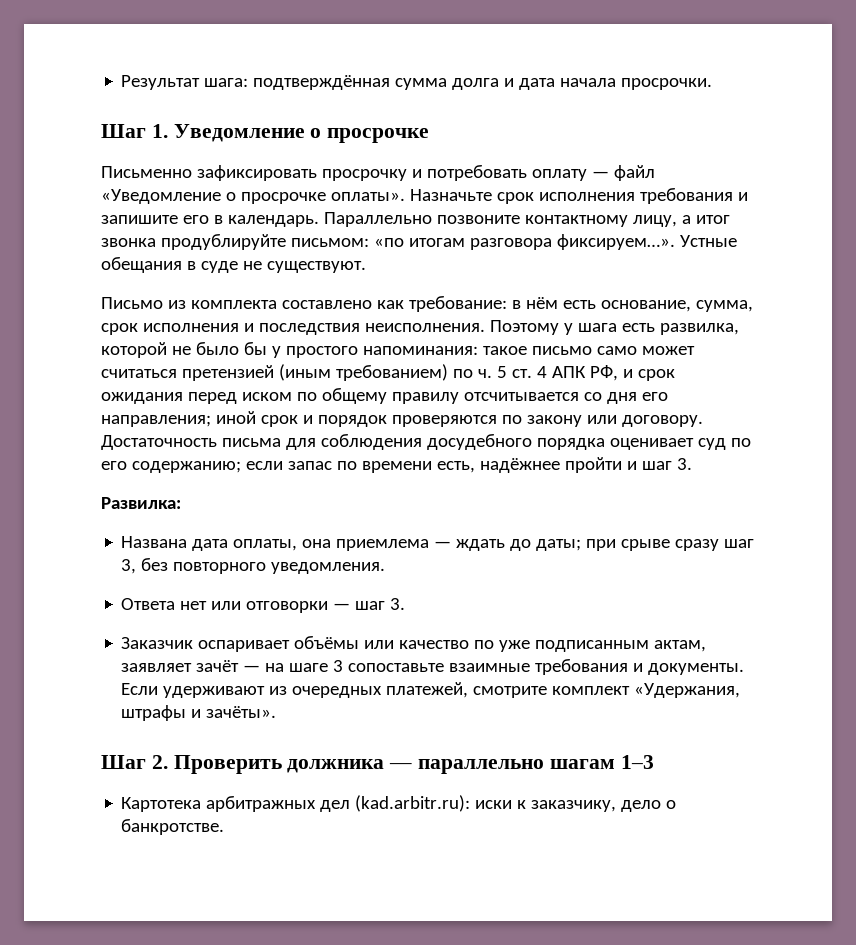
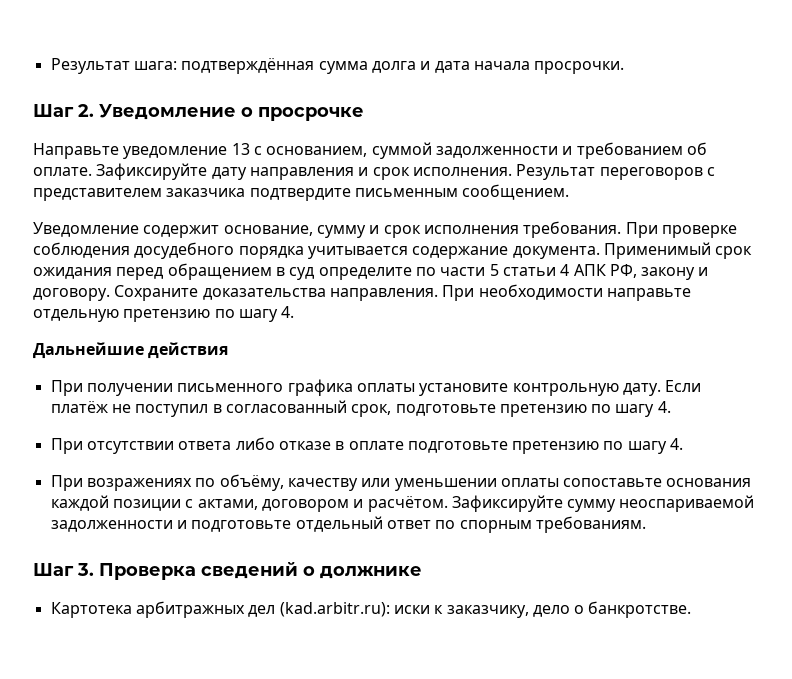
- Шаг 1. Уведомление о просрочке
+ Шаг 2. Уведомление о просрочке
- Письменно зафиксировать просрочку и потребовать оплату — файл «Уведомление о просрочке оплаты». Назначьте срок исполнения требования и запишите его в календарь. Параллельно позвоните контактному лицу, а итог звонка продублируйте письмом: «по итогам разговора фиксируем…». Устные обещания в суде не существуют.
- Письмо из комплекта составлено как требование: в нём есть основание, сумма, срок исполнения и последствия неисполнения. Поэтому у шага есть развилка, которой не было бы у простого напоминания: такое письмо само может считаться претензией (иным требованием) по ч. 5 ст. 4 АПК РФ, и срок ожидания перед иском по общему правилу отсчитывается со дня его направления; иной срок и порядок проверяются по закону или договору. Достаточность письма для соблюдения досудебного порядка оценивает суд по его содержанию; если запас по времени есть, надёжнее пройти и шаг 3.
- Развилка:
- Названа дата оплаты, она приемлема — ждать до даты; при срыве сразу шаг 3, без повторного уведомления.
- Ответа нет или отговорки — шаг 3.
- Заказчик оспаривает объёмы или качество по уже подписанным актам, заявляет зачёт — на шаге 3 сопоставьте взаимные требования и документы. Если удерживают из очередных платежей, смотрите комплект «Удержания, штрафы и зачёты».
- Шаг 2. Проверить должника — параллельно шагам 1–3
+ Направьте уведомление 13 с основанием, суммой задолженности и требованием об оплате. Зафиксируйте дату направления и срок исполнения. Результат переговоров с представителем заказчика подтвердите письменным сообщением.
+ Уведомление содержит основание, сумму и срок исполнения требования. При проверке соблюдения досудебного порядка учитывается содержание документа. Применимый срок ожидания перед обращением в суд определите по части 5 статьи 4 АПК РФ, закону и договору. Сохраните доказательства направления. При необходимости направьте отдельную претензию по шагу 4.
+ Дальнейшие действия
+ При получении письменного графика оплаты установите контрольную дату. Если платёж не поступил в согласованный срок, подготовьте претензию по шагу 4.
+ При отсутствии ответа либо отказе в оплате подготовьте претензию по шагу 4.
+ При возражениях по объёму, качеству или уменьшении оплаты сопоставьте основания каждой позиции с актами, договором и расчётом. Зафиксируйте сумму неоспариваемой задолженности и подготовьте отдельный ответ по спорным требованиям.
+ Шаг 3. Проверка сведений о должнике

